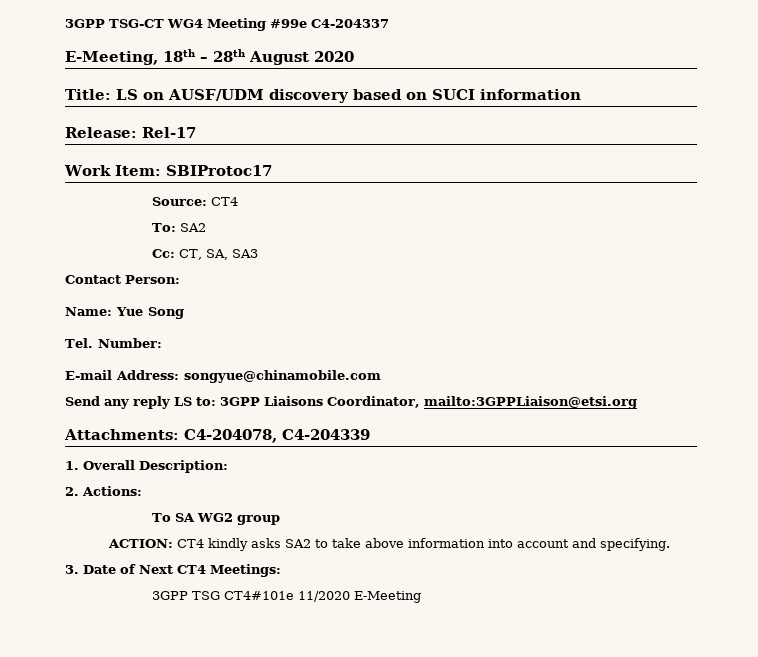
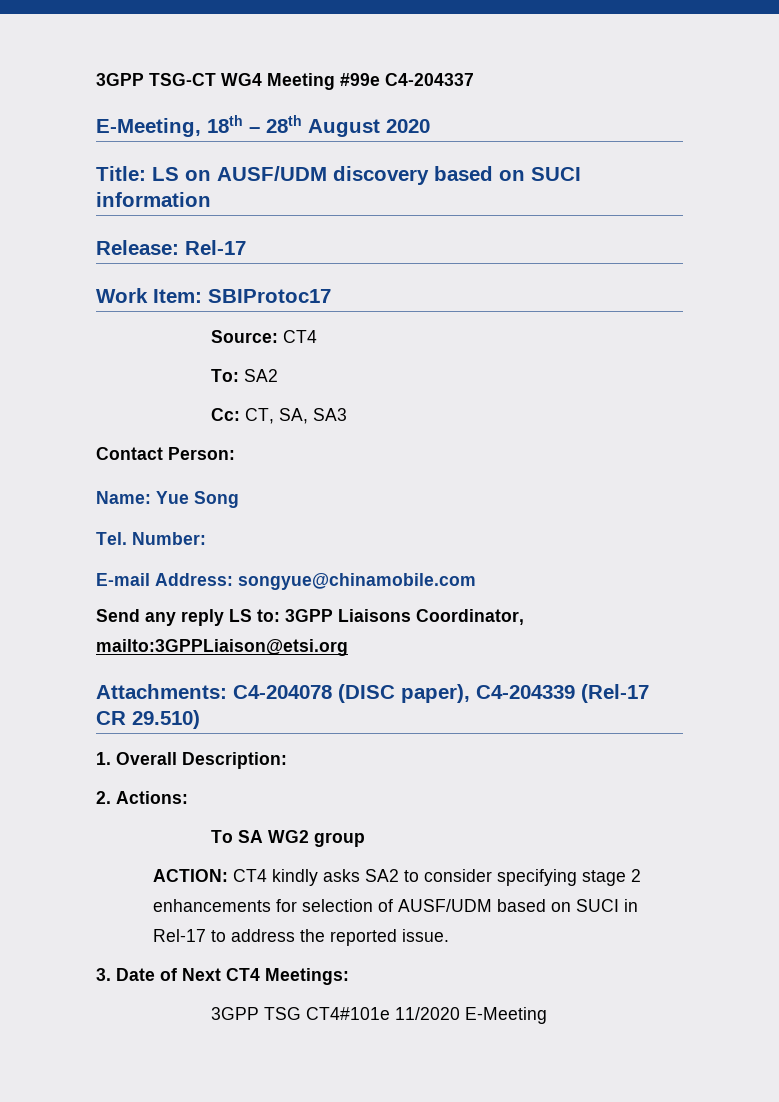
- Attachments: C4-204078, C4-204339
+ Attachments: C4-204078 (DISC paper), C4-204339 (Rel-17 CR 29.510)
- ACTION: CT4 kindly asks SA2 to take above information into account and specifying.
+ ACTION: CT4 kindly asks SA2 to consider specifying stage 2 enhancements for selection of AUSF/UDM based on SUCI in Rel-17 to address the reported issue.

